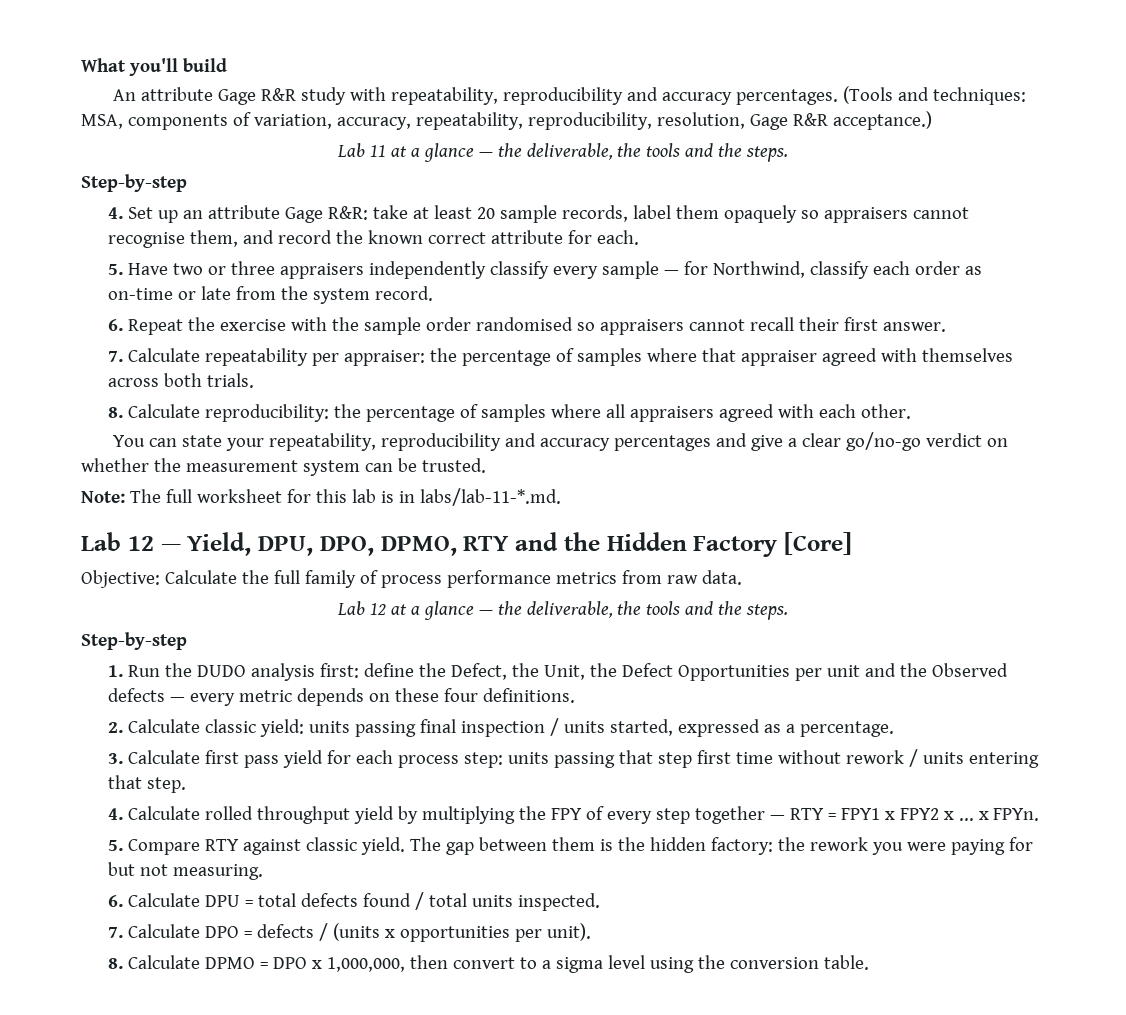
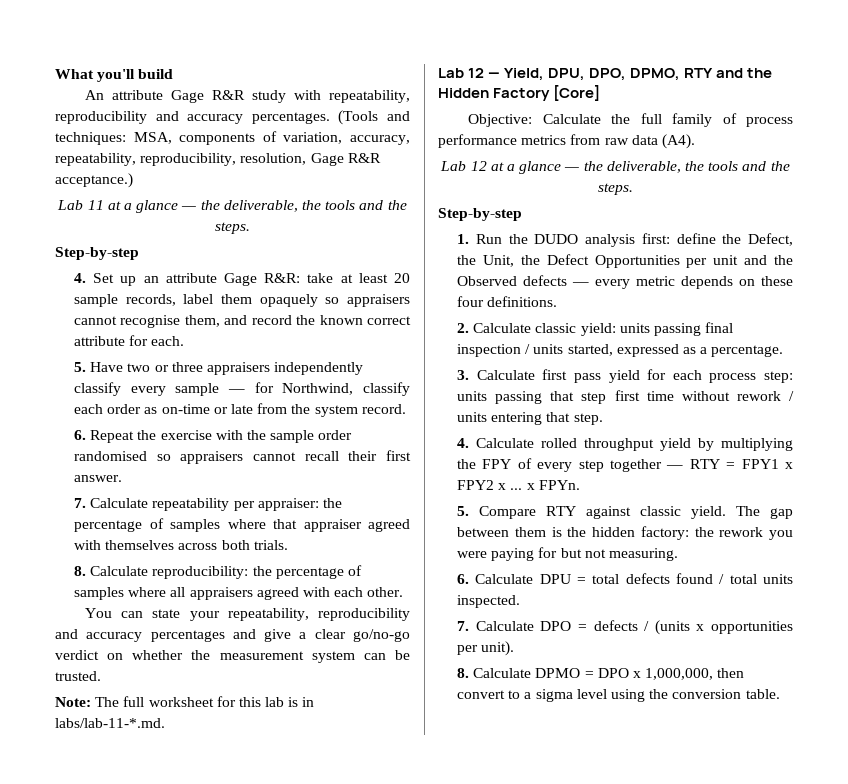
- Objective: Calculate the full family of process performance metrics from raw data.
+ Objective: Calculate the full family of process performance metrics from raw data (A4).

